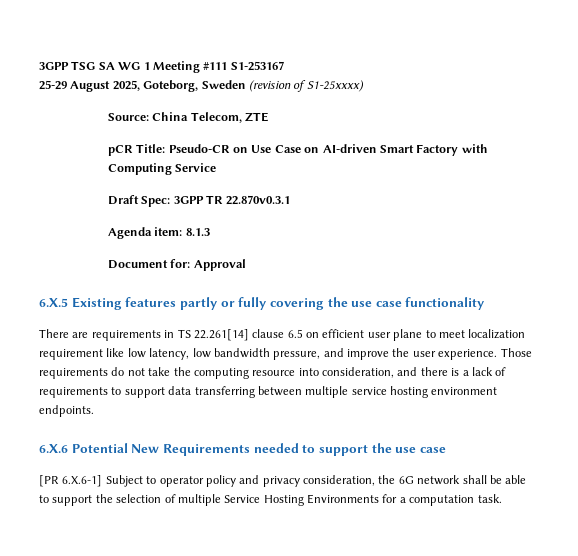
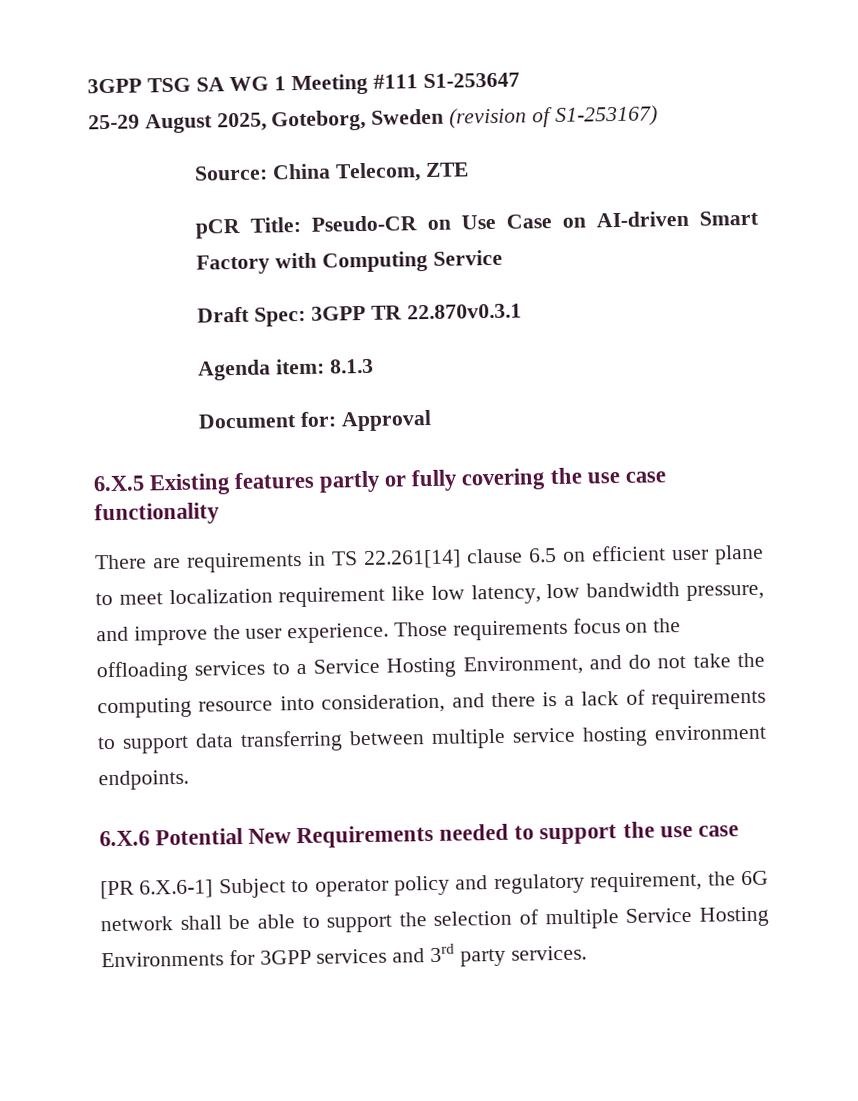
- 3GPP TSG SA WG 1 Meeting #111 S1-253167
+ 3GPP TSG SA WG 1 Meeting #111 S1-253647
- 25-29 August 2025, Goteborg, Sweden (revision of S1-25xxxx)
+ 25-29 August 2025, Goteborg, Sweden (revision of S1-253167)
- Those requirements do not take the computing resource into consideration, and there is a lack of requirements to support data transferring between multiple service hosting environment endpoints.
+ Those requirements focus on the offloading services to a Service Hosting Environment, and do not take the computing resource into consideration, and there is a lack of requirements to support data transferring between multiple service hosting environment endpoints.
- [PR 6.X.6-1] Subject to operator policy and privacy consideration, the 6G network shall be able to support the selection of multiple Service Hosting Environments for a computation task.
+ [PR 6.X.6-1] Subject to operator policy and regulatory requirement, the 6G network shall be able to support the selection of multiple Service Hosting Environments for 3GPP services and 3rd party services.

